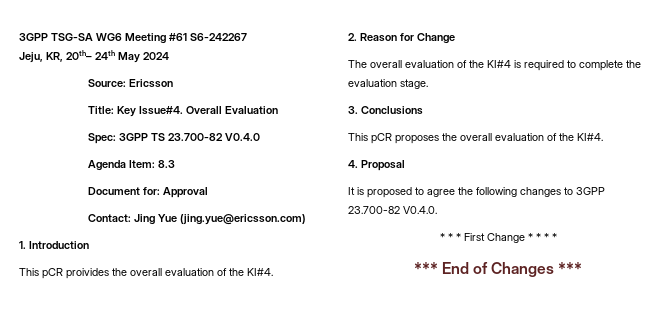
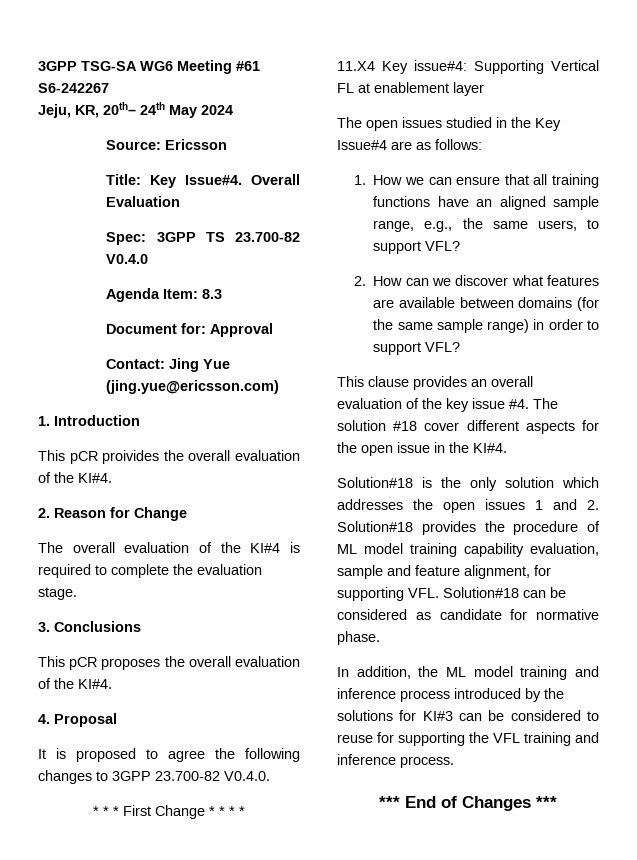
+ 11.X4 Key issue#4: Supporting Vertical FL at enablement layer
+ The open issues studied in the Key Issue#4 are as follows:
+ 1. How we can ensure that all training functions have an aligned sample range, e.g., the same users, to support VFL?
+ 2. How can we discover what features are available between domains (for the same sample range) in order to support VFL?
+ This clause provides an overall evaluation of the key issue #4. The solution #18 cover different aspects for the open issue in the KI#4.
+ Solution#18 is the only solution which addresses the open issues 1 and 2. Solution#18 provides the procedure of ML model training capability evaluation, sample and feature alignment, for supporting VFL. Solution#18 can be considered as candidate for normative phase.
+ In addition, the ML model training and inference process introduced by the solutions for KI#3 can be considered to reuse for supporting the VFL training and inference process.

